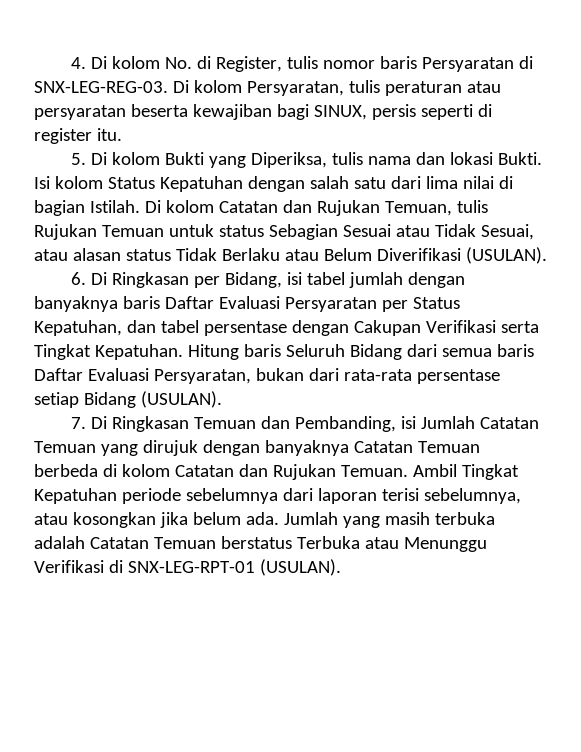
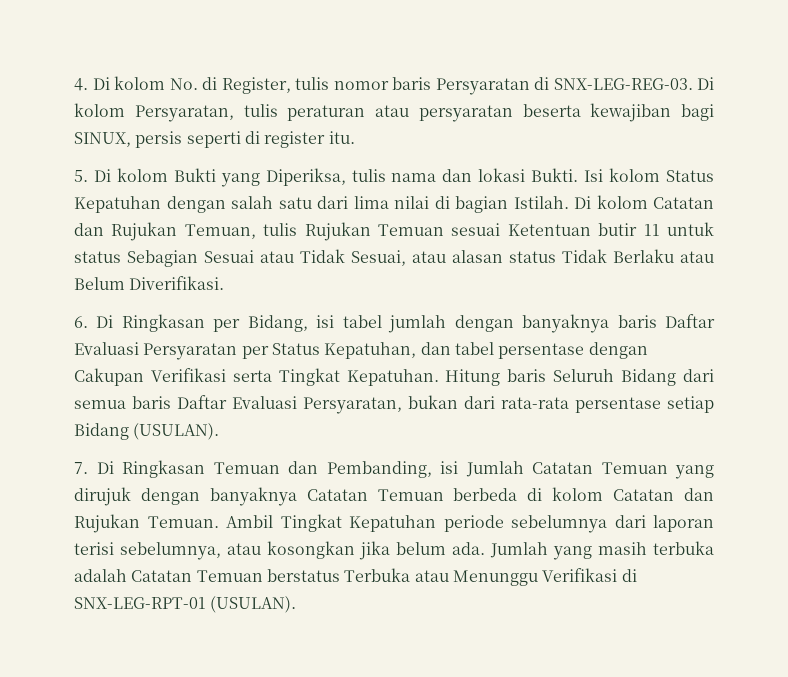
- Di kolom Catatan dan Rujukan Temuan, tulis Rujukan Temuan untuk status Sebagian Sesuai atau Tidak Sesuai, atau alasan status Tidak Berlaku atau Belum Diverifikasi (USULAN).
+ Di kolom Catatan dan Rujukan Temuan, tulis Rujukan Temuan sesuai Ketentuan butir 11 untuk status Sebagian Sesuai atau Tidak Sesuai, atau alasan status Tidak Berlaku atau Belum Diverifikasi.

